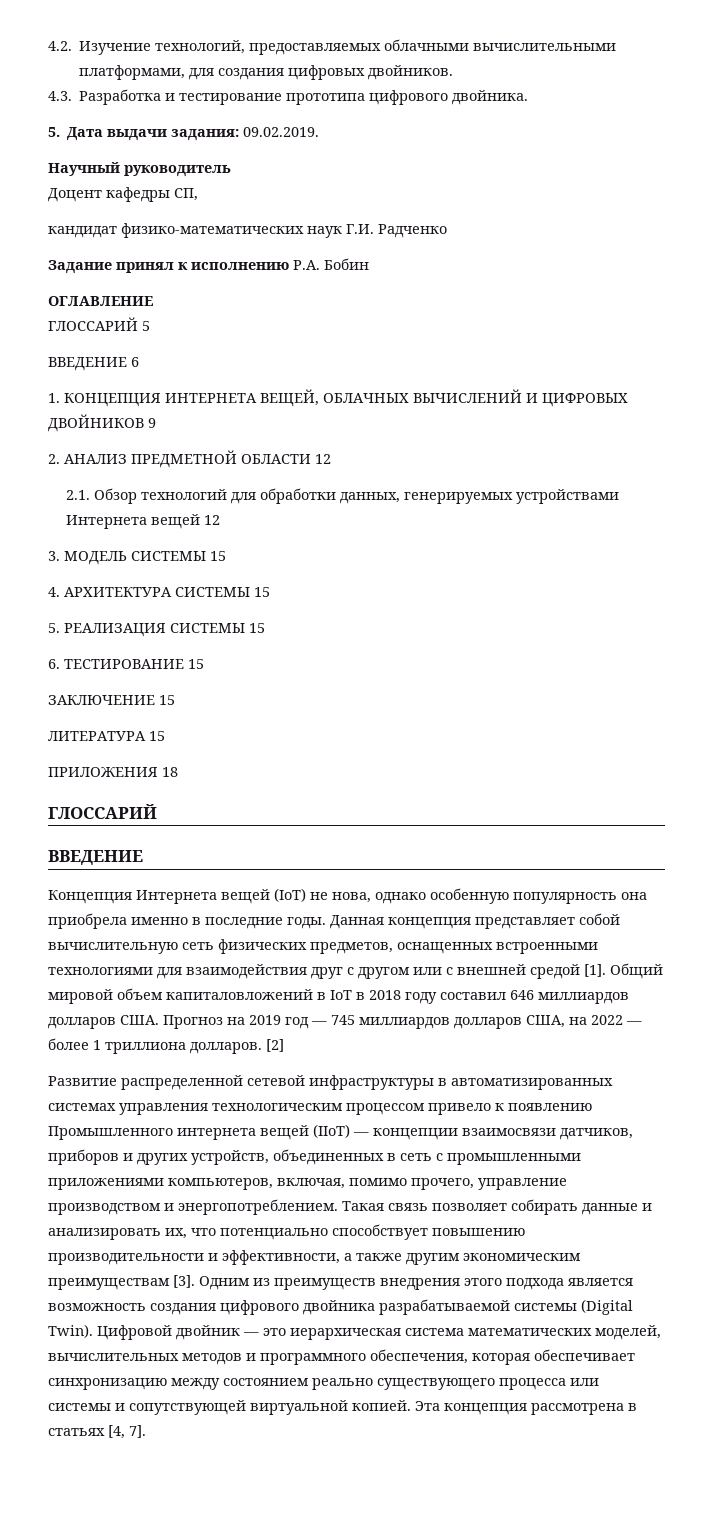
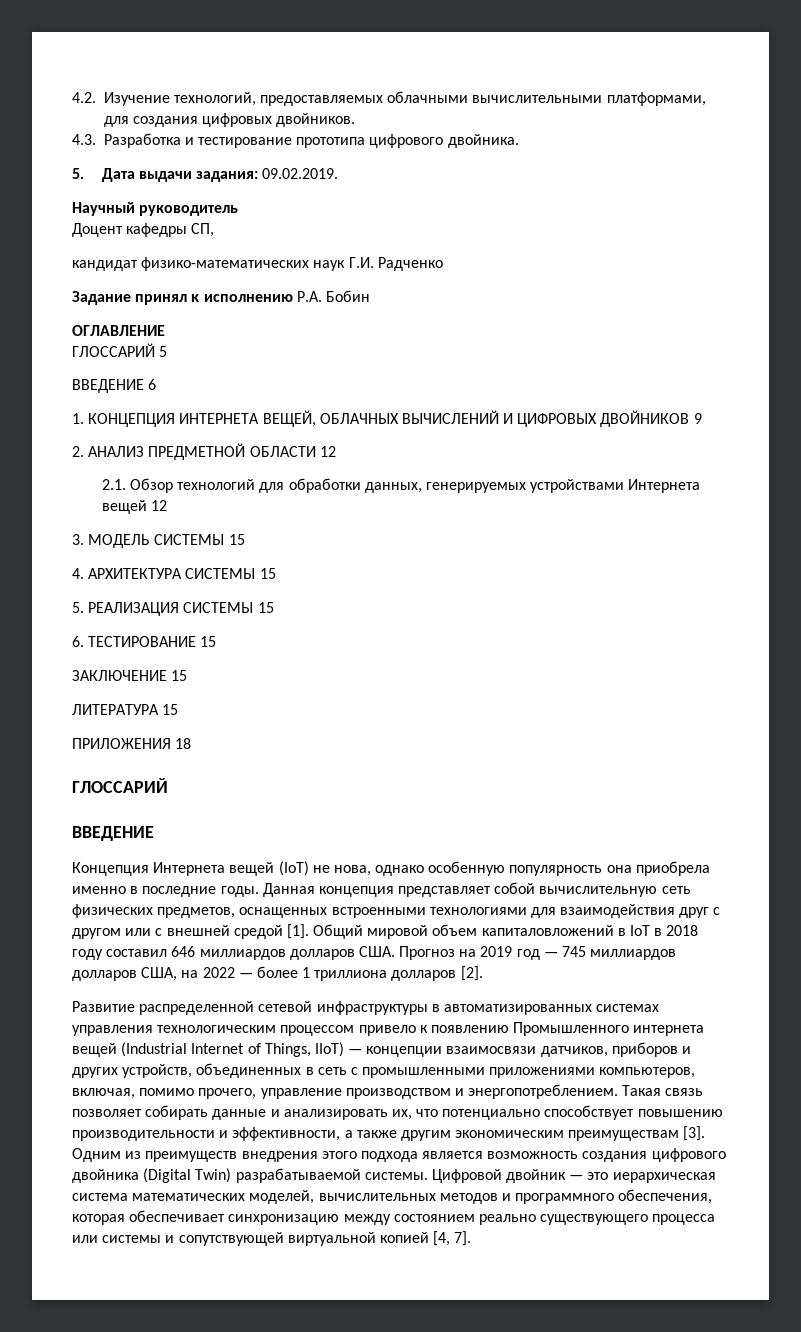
- Общий мировой объем капиталовложений в IoT в 2018 году составил 646 миллиардов долларов США. Прогноз на 2019 год — 745 миллиардов долларов США, на 2022 — более 1 триллиона долларов. [2]
+ Общий мировой объем капиталовложений в IoT в 2018 году составил 646 миллиардов долларов США. Прогноз на 2019 год — 745 миллиардов долларов США, на 2022 — более 1 триллиона долларов [2].
- Развитие распределенной сетевой инфраструктуры в автоматизированных системах управления технологическим процессом привело к появлению Промышленного интернета вещей (IIoT) — концепции взаимосвязи датчиков, приборов и других устройств, объединенных в сеть с промышленными приложениями компьютеров, включая, помимо прочего, управление производством и энергопотреблением.
+ Развитие распределенной сетевой инфраструктуры в автоматизированных системах управления технологическим процессом привело к появлению Промышленного интернета вещей (Industrial Internet of Things, IIoT) — концепции взаимосвязи датчиков, приборов и других устройств, объединенных в сеть с промышленными приложениями компьютеров, включая, помимо прочего, управление производством и энергопотреблением.
- Одним из преимуществ внедрения этого подхода является возможность создания цифрового двойника разрабатываемой системы (Digital Twin).
+ Одним из преимуществ внедрения этого подхода является возможность создания цифрового двойника (Digital Twin) разрабатываемой системы.
- Цифровой двойник — это иерархическая система математических моделей, вычислительных методов и программного обеспечения, которая обеспечивает синхронизацию между состоянием реально существующего процесса или системы и сопутствующей виртуальной копией. Эта концепция рассмотрена в статьях [4, 7].
+ Цифровой двойник — это иерархическая система математических моделей, вычислительных методов и программного обеспечения, которая обеспечивает синхронизацию между состоянием реально существующего процесса или системы и сопутствующей виртуальной копией [4, 7].

